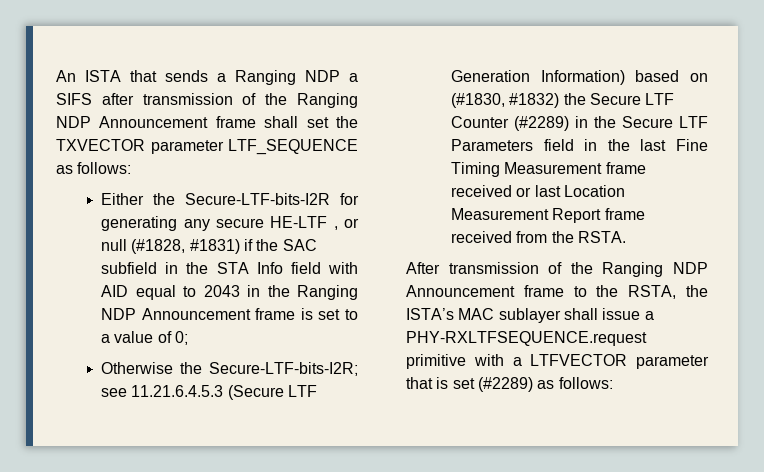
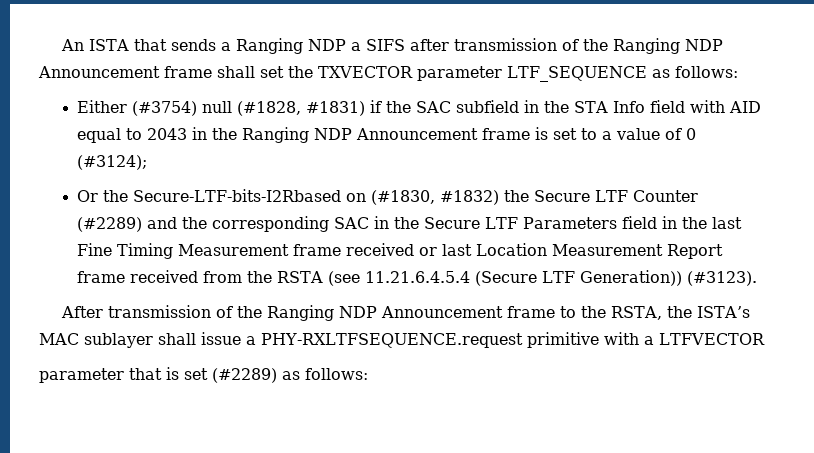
- Either the Secure-LTF-bits-I2R for generating any secure HE-LTF , or null (#1828, #1831) if the SAC subfield in the STA Info field with AID equal to 2043 in the Ranging NDP Announcement frame is set to a value of 0;
- Otherwise the Secure-LTF-bits-I2R; see 11.21.6.4.5.3 (Secure LTF Generation Information) based on (#1830, #1832) the Secure LTF Counter (#2289) in the Secure LTF Parameters field in the last Fine Timing Measurement frame received or last Location Measurement Report frame received from the RSTA.
+ Either (#3754) null (#1828, #1831) if the SAC subfield in the STA Info field with AID equal to 2043 in the Ranging NDP Announcement frame is set to a value of 0 (#3124);
+ Or the Secure-LTF-bits-I2Rbased on (#1830, #1832) the Secure LTF Counter (#2289) and the corresponding SAC in the Secure LTF Parameters field in the last Fine Timing Measurement frame received or last Location Measurement Report frame received from the RSTA (see 11.21.6.4.5.4 (Secure LTF Generation)) (#3123).
- After transmission of the Ranging NDP Announcement frame to the RSTA, the ISTA’s MAC sublayer shall issue a PHY-RXLTFSEQUENCE.request primitive with a LTFVECTOR parameter that is set (#2289) as follows:
+ After transmission of the Ranging NDP Announcement frame to the RSTA, the ISTA’s MAC sublayer shall issue a PHY-RXLTFSEQUENCE.request primitive with a LTFVECTOR
+ parameter that is set (#2289) as follows:

